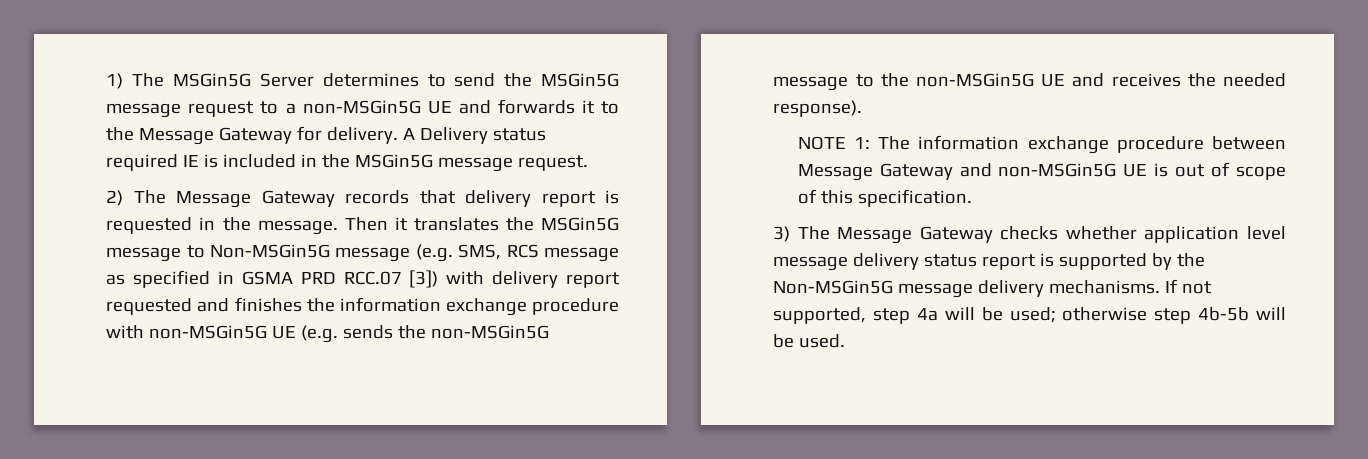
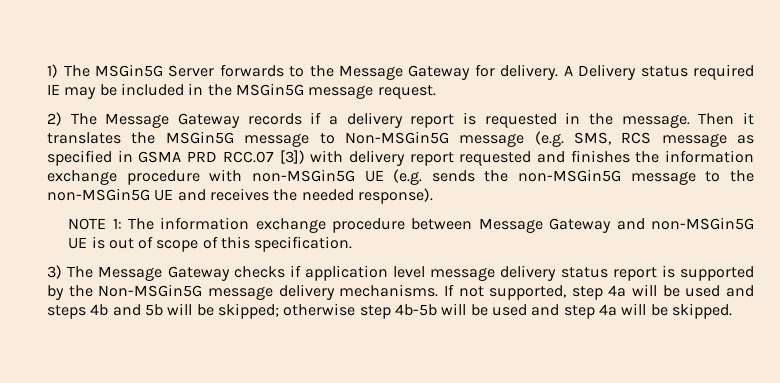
- 1) The MSGin5G Server determines to send the MSGin5G message request to a non-MSGin5G UE and forwards it to the Message Gateway for delivery.
+ 1) The MSGin5G Server forwards to the Message Gateway for delivery.
- A Delivery status required IE is included in the MSGin5G message request.
+ A Delivery status required IE may be included in the MSGin5G message request.
- 2) The Message Gateway records that delivery report is requested in the message.
+ 2) The Message Gateway records if a delivery report is requested in the message.
- 3) The Message Gateway checks whether application level message delivery status report is supported by the Non-MSGin5G message delivery mechanisms.
+ 3) The Message Gateway checks if application level message delivery status report is supported by the Non-MSGin5G message delivery mechanisms.
- If not supported, step 4a will be used; otherwise step 4b-5b will be used.
+ If not supported, step 4a will be used and steps 4b and 5b will be skipped; otherwise step 4b-5b will be used and step 4a will be skipped.

